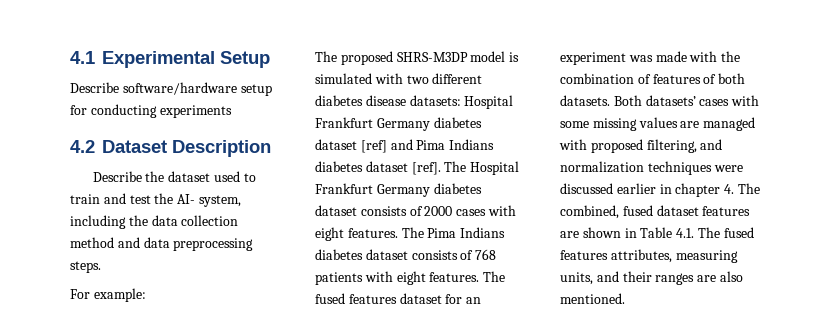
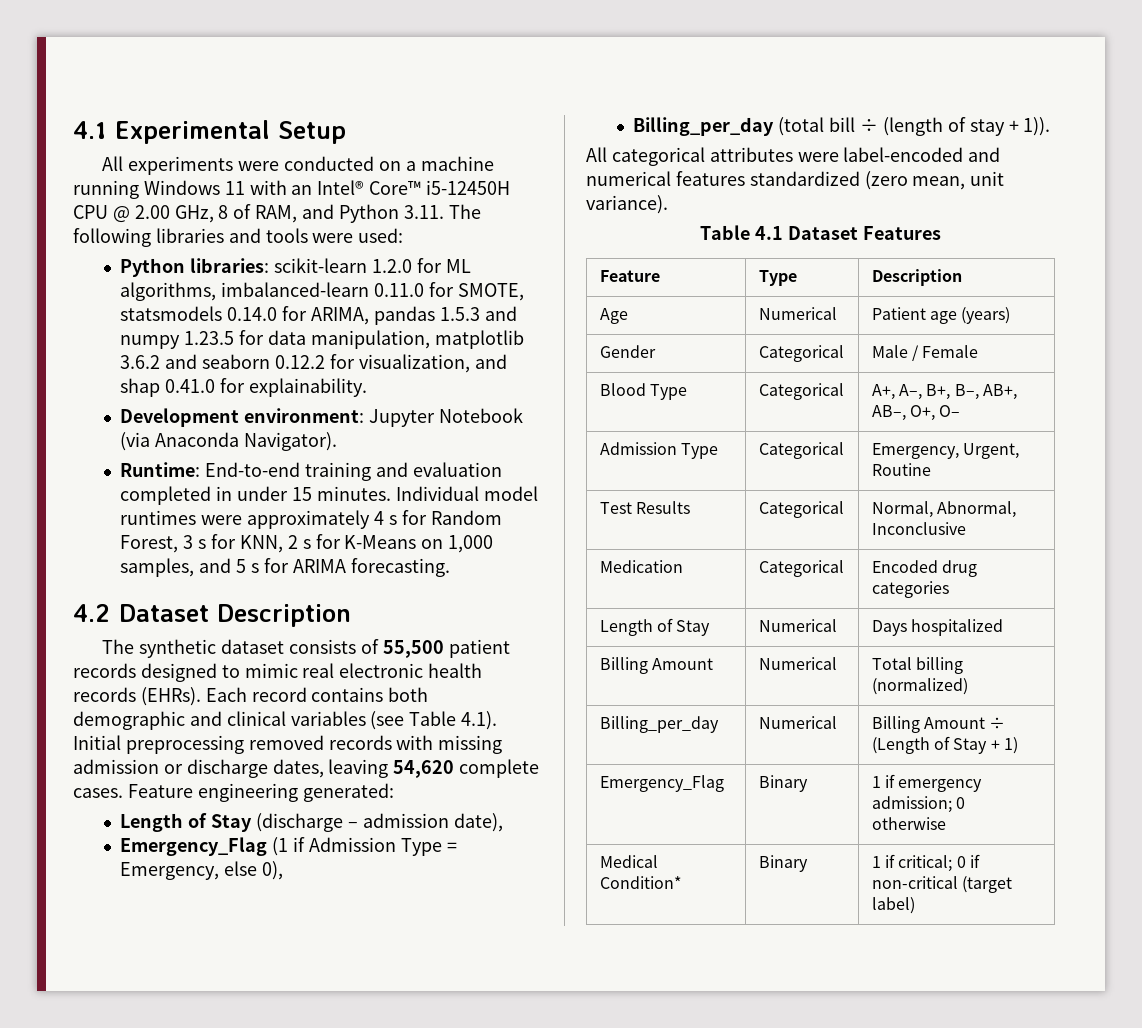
- Describe software/hardware setup for conducting experiments
+ All experiments were conducted on a machine running Windows 11 with an Intel® Core™ i5-12450H CPU @ 2.00 GHz, 8 of RAM, and Python 3.11. The following libraries and tools were used:
+ Python libraries: scikit-learn 1.2.0 for ML algorithms, imbalanced-learn 0.11.0 for SMOTE, statsmodels 0.14.0 for ARIMA, pandas 1.5.3 and numpy 1.23.5 for data manipulation, matplotlib 3.6.2 and seaborn 0.12.2 for visualization, and shap 0.41.0 for explainability.
+ Development environment: Jupyter Notebook (via Anaconda Navigator).
+ Runtime: End-to-end training and evaluation completed in under 15 minutes. Individual model runtimes were approximately 4 s for Random Forest, 3 s for KNN, 2 s for K-Means on 1,000 samples, and 5 s for ARIMA forecasting.
  4.2 Dataset Description
- Describe the dataset used to train and test the AI- system, including the data collection method and data preprocessing steps.
- For example:
- The proposed SHRS-M3DP model is simulated with two different diabetes disease datasets: Hospital Frankfurt Germany diabetes dataset [ref] and Pima Indians diabetes dataset [ref]. The Hospital Frankfurt Germany diabetes dataset consists of 2000 cases with eight features. The Pima Indians diabetes dataset consists of 768 patients with eight features. The fused features dataset for an experiment was made with the combination of features of both datasets. Both datasets’ cases with some missing values are managed with proposed filtering, and normalization techniques were discussed earlier in chapter 4. The combined, fused dataset features are shown in Table 4.1. The fused features attributes, measuring units, and their ranges are also mentioned.
+ The synthetic dataset consists of 55,500 patient records designed to mimic real electronic health records (EHRs). Each record contains both demographic and clinical variables (see Table 4.1). Initial preprocessing removed records with missing admission or discharge dates, leaving 54,620 complete cases. Feature engineering generated:
+ Length of Stay (discharge – admission date),
+ Emergency_Flag (1 if Admission Type = Emergency, else 0),
+ Billing_per_day (total bill ÷ (length of stay + 1)).
+ All categorical attributes were label-encoded and numerical features standardized (zero mean, unit variance).
+ Table 4.1 Dataset Features
+ Feature | Type | Description
+ Age | Numerical | Patient age (years)
+ Gender | Categorical | Male / Female
+ Blood Type | Categorical | A+, A–, B+, B–, AB+, AB–, O+, O–
+ Admission Type | Categorical | Emergency, Urgent, Routine
+ Test Results | Categorical | Normal, Abnormal, Inconclusive
+ Medication | Categorical | Encoded drug categories
+ Length of Stay | Numerical | Days hospitalized
+ Billing Amount | Numerical | Total billing (normalized)
+ Billing_per_day | Numerical | Billing Amount ÷ (Length of Stay + 1)
+ Emergency_Flag | Binary | 1 if emergency admission; 0 otherwise
+ Medical Condition* | Binary | 1 if critical; 0 if non-critical (target label)

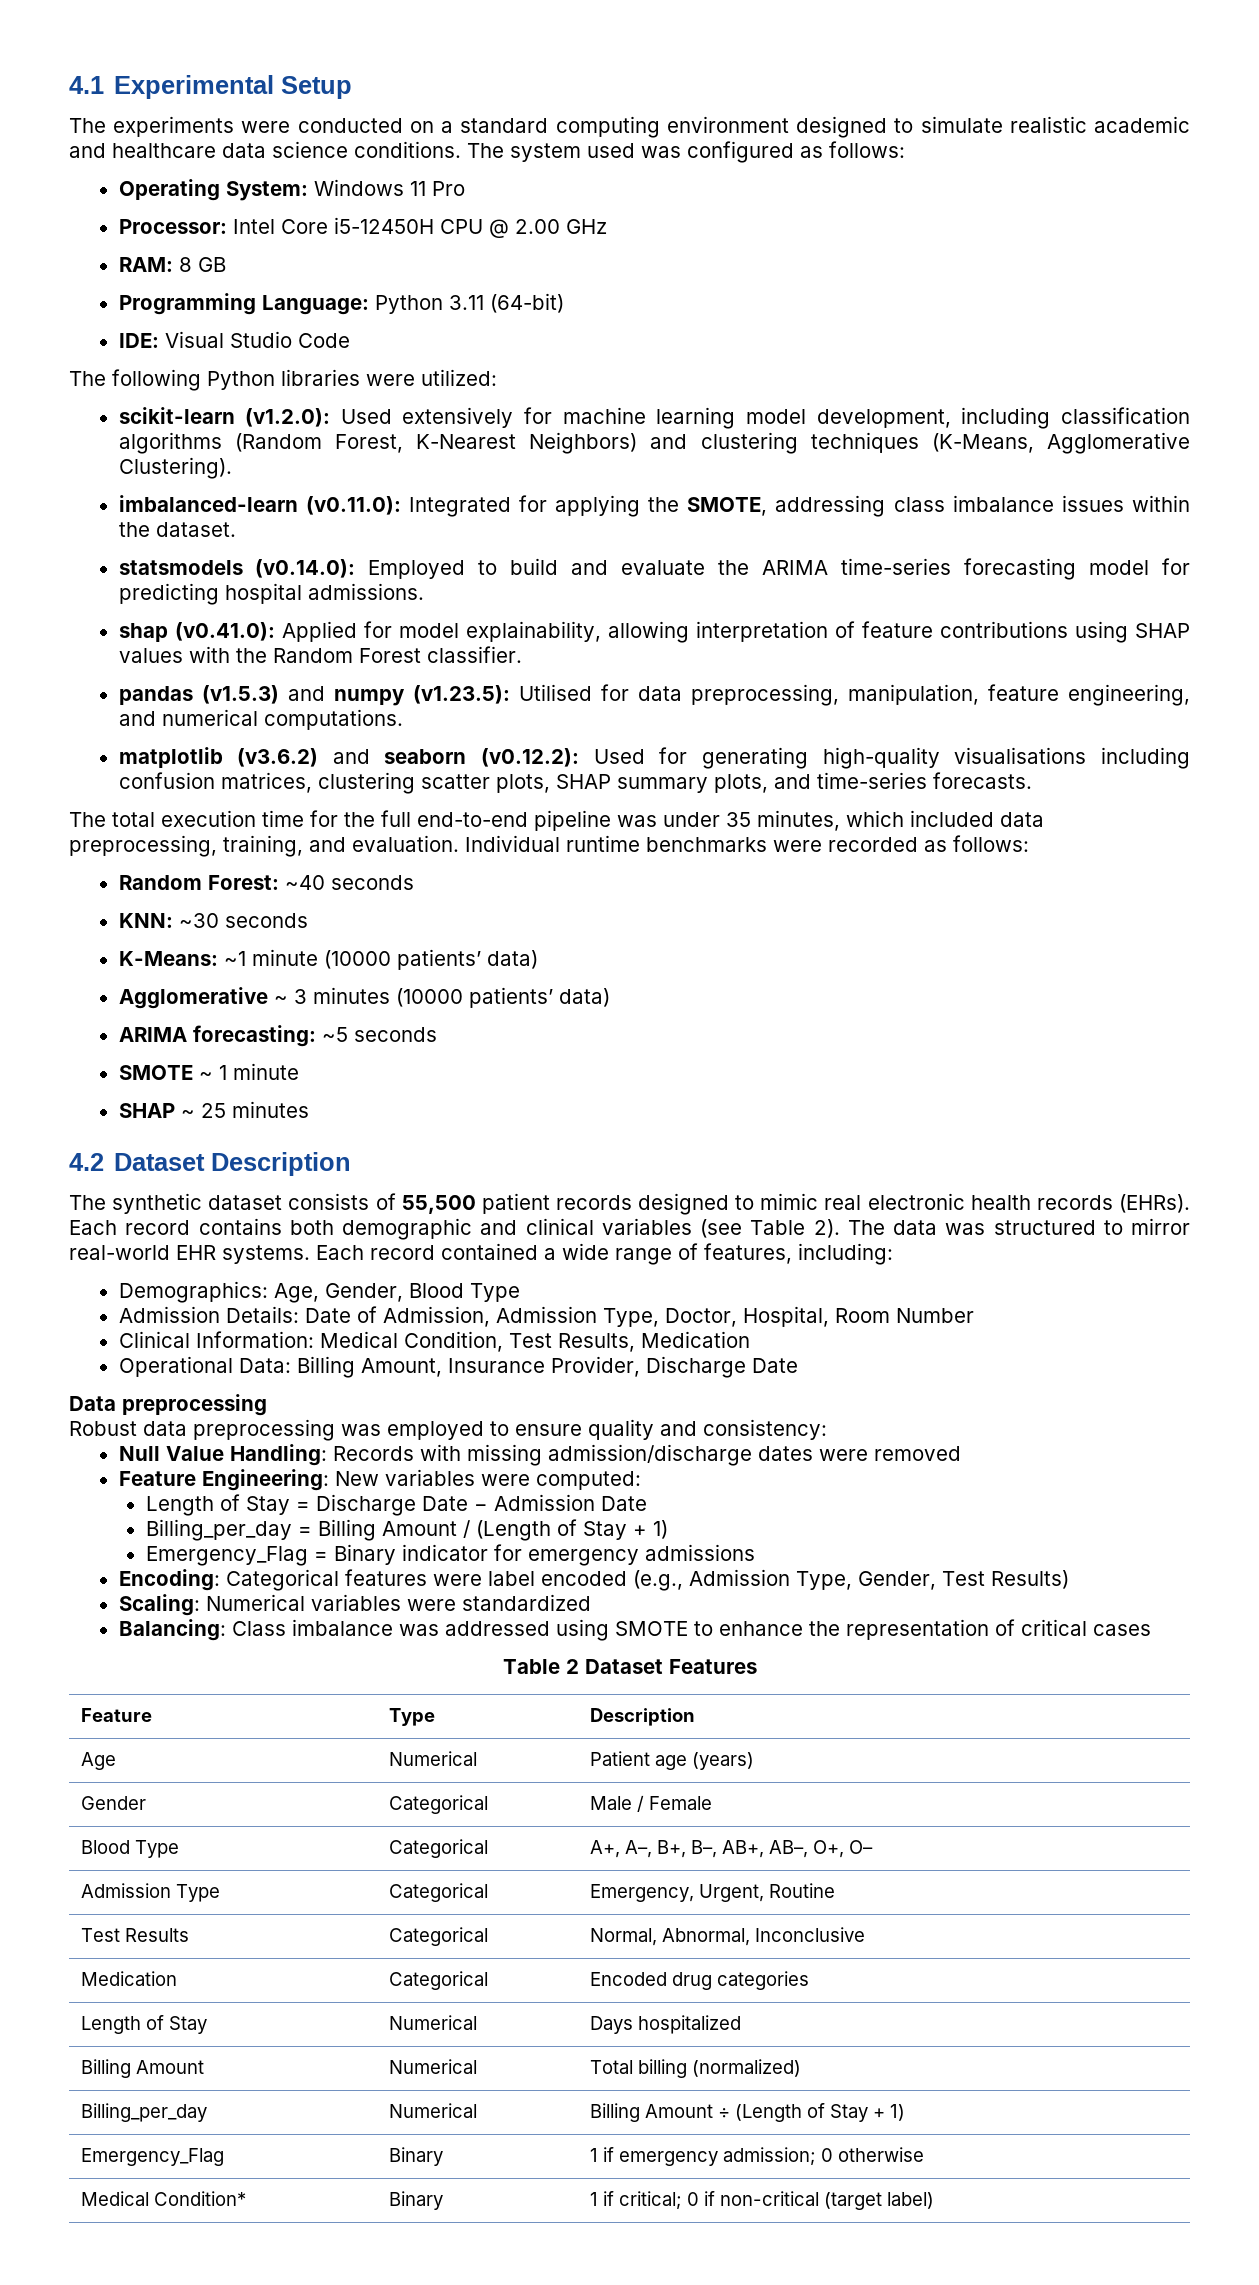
- All experiments were conducted on a machine running Windows 11 with an Intel® Core™ i5-12450H CPU @ 2.00 GHz, 8 of RAM, and Python 3.11. The following libraries and tools were used:
- Python libraries: scikit-learn 1.2.0 for ML algorithms, imbalanced-learn 0.11.0 for SMOTE, statsmodels 0.14.0 for ARIMA, pandas 1.5.3 and numpy 1.23.5 for data manipulation, matplotlib 3.6.2 and seaborn 0.12.2 for visualization, and shap 0.41.0 for explainability.
- Development environment: Jupyter Notebook (via Anaconda Navigator).
- Runtime: End-to-end training and evaluation completed in under 15 minutes. Individual model runtimes were approximately 4 s for Random Forest, 3 s for KNN, 2 s for K-Means on 1,000 samples, and 5 s for ARIMA forecasting.
+ The experiments were conducted on a standard computing environment designed to simulate realistic academic and healthcare data science conditions. The system used was configured as follows:
+ Operating System: Windows 11 Pro
+ Processor: Intel Core i5-12450H CPU @ 2.00 GHz
+ RAM: 8 GB
+ Programming Language: Python 3.11 (64-bit)
+ IDE: Visual Studio Code
+ The following Python libraries were utilized:
+ scikit-learn (v1.2.0): Used extensively for machine learning model development, including classification algorithms (Random Forest, K-Nearest Neighbors) and clustering techniques (K-Means, Agglomerative Clustering).
+ imbalanced-learn (v0.11.0): Integrated for applying the SMOTE, addressing class imbalance issues within the dataset.
+ statsmodels (v0.14.0): Employed to build and evaluate the ARIMA time-series forecasting model for predicting hospital admissions.
+ shap (v0.41.0): Applied for model explainability, allowing interpretation of feature contributions using SHAP values with the Random Forest classifier.
+ pandas (v1.5.3) and numpy (v1.23.5): Utilised for data preprocessing, manipulation, feature engineering, and numerical computations.
+ matplotlib (v3.6.2) and seaborn (v0.12.2): Used for generating high-quality visualisations including confusion matrices, clustering scatter plots, SHAP summary plots, and time-series forecasts.
+ The total execution time for the full end-to-end pipeline was under 35 minutes, which included data preprocessing, training, and evaluation. Individual runtime benchmarks were recorded as follows:
+ Random Forest: ~40 seconds
+ KNN: ~30 seconds
+ K-Means: ~1 minute (10000 patients’ data)
+ Agglomerative ~ 3 minutes (10000 patients’ data)
+ ARIMA forecasting: ~5 seconds
+ SMOTE ~ 1 minute
+ SHAP ~ 25 minutes
- Each record contains both demographic and clinical variables (see Table 4.1). Initial preprocessing removed records with missing admission or discharge dates, leaving 54,620 complete cases. Feature engineering generated:
- Length of Stay (discharge – admission date),
- Emergency_Flag (1 if Admission Type = Emergency, else 0),
- Billing_per_day (total bill ÷ (length of stay + 1)).
- All categorical attributes were label-encoded and numerical features standardized (zero mean, unit variance).
- Table 4.1 Dataset Features
+ Each record contains both demographic and clinical variables (see Table 2). The data was structured to mirror real-world EHR systems. Each record contained a wide range of features, including:
+ Demographics: Age, Gender, Blood Type
+ Admission Details: Date of Admission, Admission Type, Doctor, Hospital, Room Number
+ Clinical Information: Medical Condition, Test Results, Medication
+ Operational Data: Billing Amount, Insurance Provider, Discharge Date
+ Data preprocessing
+ Robust data preprocessing was employed to ensure quality and consistency:
+ Null Value Handling: Records with missing admission/discharge dates were removed
+ Feature Engineering: New variables were computed:
+ Length of Stay = Discharge Date − Admission Date
+ Billing_per_day = Billing Amount / (Length of Stay + 1)
+ Emergency_Flag = Binary indicator for emergency admissions
+ Encoding: Categorical features were label encoded (e.g., Admission Type, Gender, Test Results)
+ Scaling: Numerical variables were standardized
+ Balancing: Class imbalance was addressed using SMOTE to enhance the representation of critical cases
+ Table 2 Dataset Features

